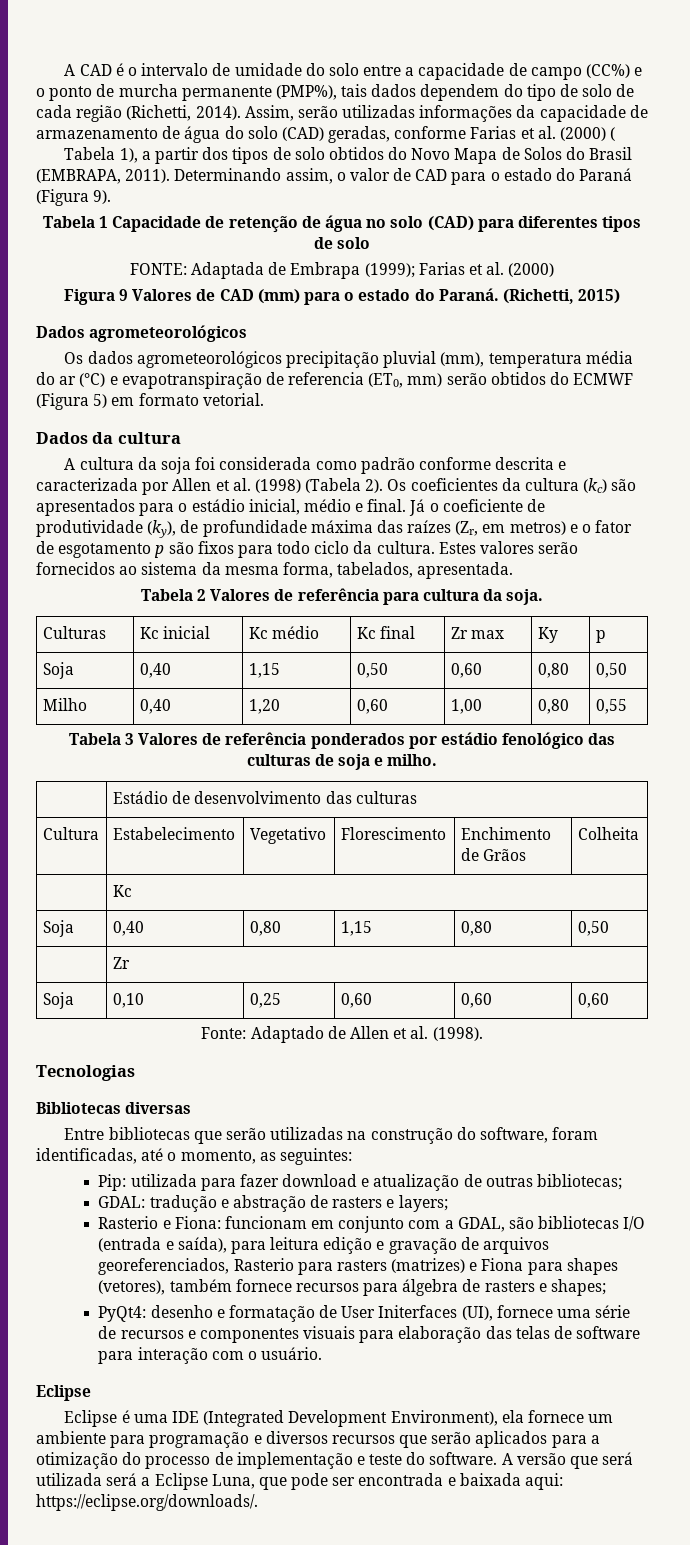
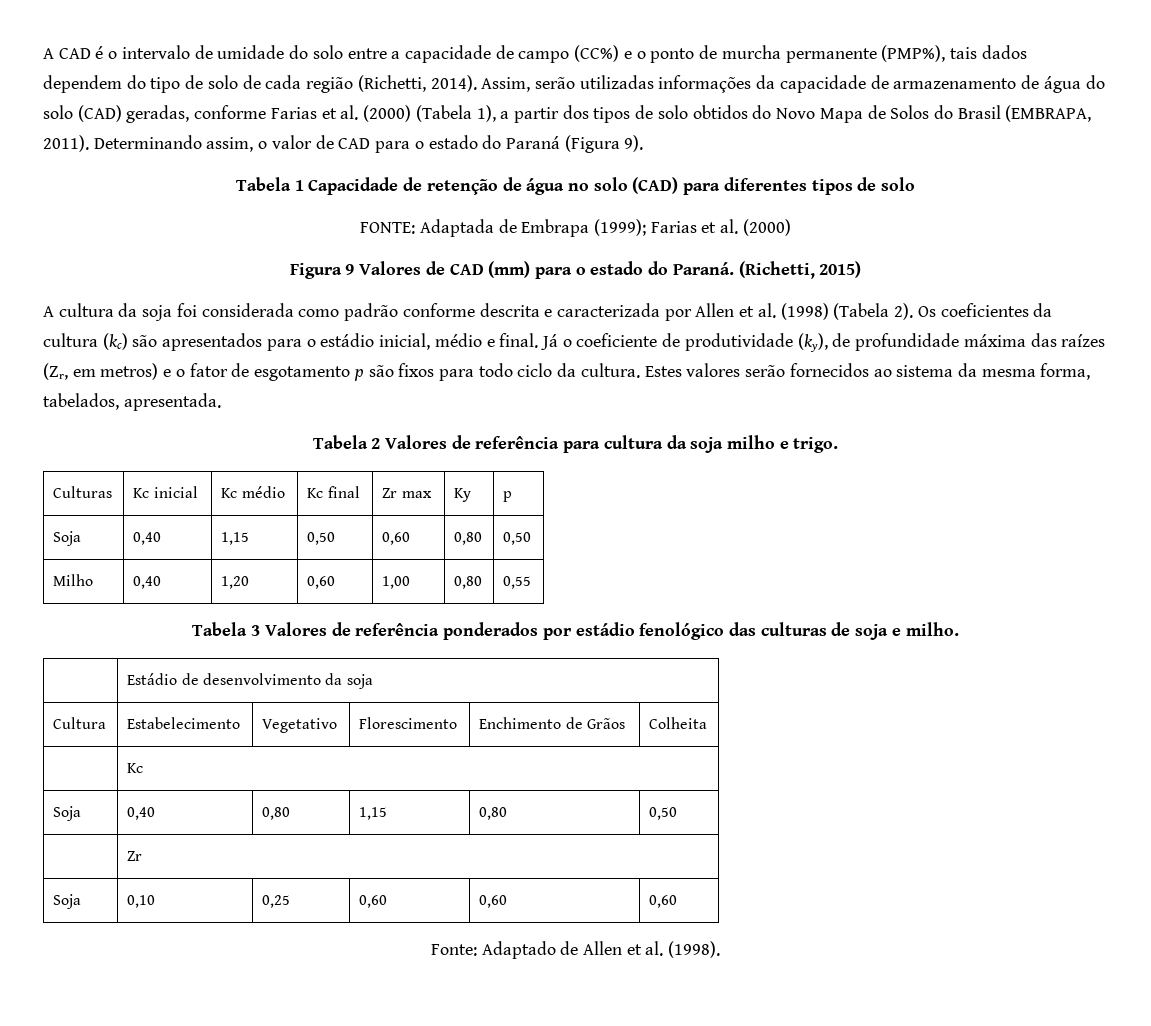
- Assim, serão utilizadas informações da capacidade de armazenamento de água do solo (CAD) geradas, conforme Farias et al. (2000) (
- Tabela 1), a partir dos tipos de solo obtidos do Novo Mapa de Solos do Brasil (EMBRAPA, 2011).
+ Assim, serão utilizadas informações da capacidade de armazenamento de água do solo (CAD) geradas, conforme Farias et al. (2000) (Tabela 1), a partir dos tipos de solo obtidos do Novo Mapa de Solos do Brasil (EMBRAPA, 2011).
- Dados agrometeorológicos
- Os dados agrometeorológicos precipitação pluvial (mm), temperatura média do ar (°C) e evapotranspiração de referencia (ET0, mm) serão obtidos do ECMWF (Figura 5) em formato vetorial.
- Dados da cultura
- Tabela 2 Valores de referência para cultura da soja.
+ Tabela 2 Valores de referência para cultura da soja milho e trigo.
- | Estádio de desenvolvimento das culturas
+ | Estádio de desenvolvimento da soja
- Tecnologias
- Bibliotecas diversas
- Entre bibliotecas que serão utilizadas na construção do software, foram identificadas, até o momento, as seguintes:
- Pip: utilizada para fazer download e atualização de outras bibliotecas;
- GDAL: tradução e abstração de rasters e layers;
- Rasterio e Fiona: funcionam em conjunto com a GDAL, são bibliotecas I/O (entrada e saída), para leitura edição e gravação de arquivos georeferenciados, Rasterio para rasters (matrizes) e Fiona para shapes (vetores), também fornece recursos para álgebra de rasters e shapes;
- PyQt4: desenho e formatação de User Initerfaces (UI), fornece uma série de recursos e componentes visuais para elaboração das telas de software para interação com o usuário.
- Eclipse
- Eclipse é uma IDE (Integrated Development Environment), ela fornece um ambiente para programação e diversos recursos que serão aplicados para a otimização do processo de implementação e teste do software. A versão que será utilizada será a Eclipse Luna, que pode ser encontrada e baixada aqui: https://eclipse.org/downloads/.

